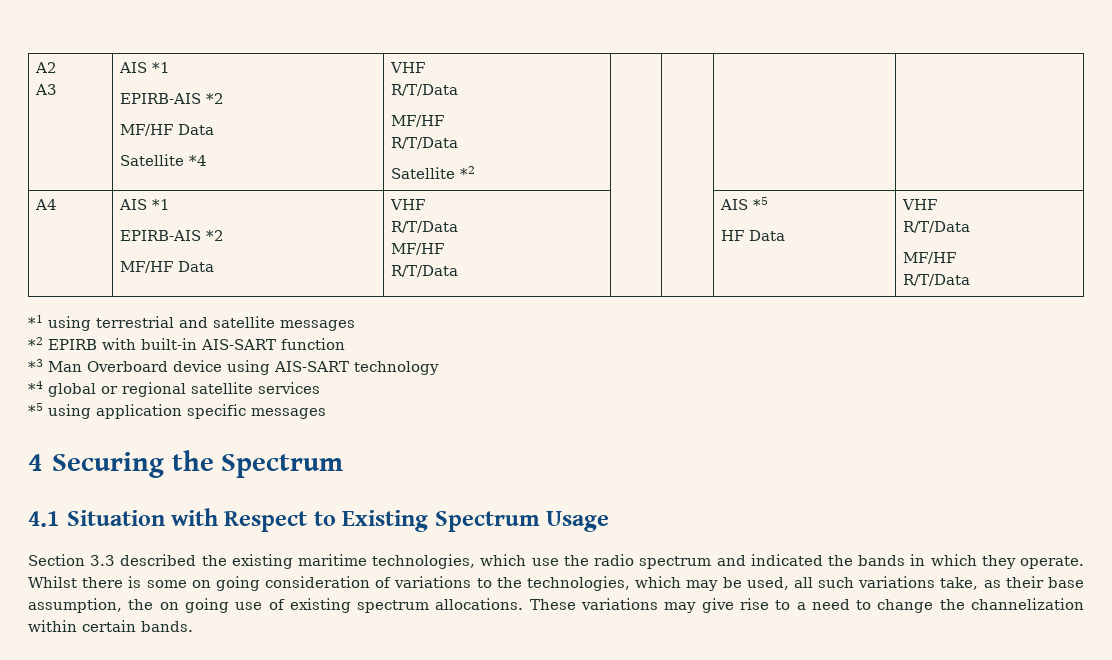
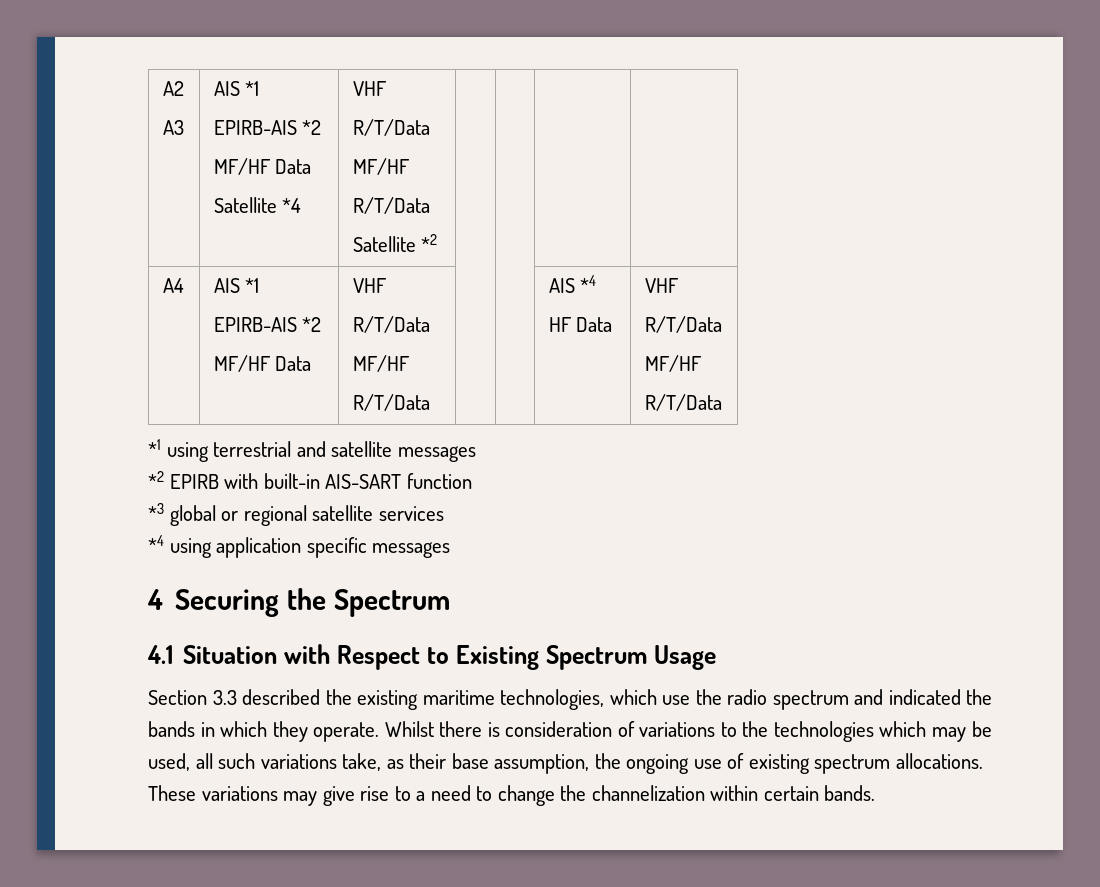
  A4 | AIS *1
  EPIRB-AIS *2
  MF/HF Data | VHF
  R/T/Data
  MF/HF
- R/T/Data | | | AIS *5
+ R/T/Data | | | AIS *4
- *3 Man Overboard device using AIS-SART technology
- *4 global or regional satellite services
+ *3 global or regional satellite services
- *5 using application specific messages
+ *4 using application specific messages
- Whilst there is some on going consideration of variations to the technologies, which may be used, all such variations take, as their base assumption, the on going use of existing spectrum allocations.
+ Whilst there is consideration of variations to the technologies which may be used, all such variations take, as their base assumption, the ongoing use of existing spectrum allocations.

